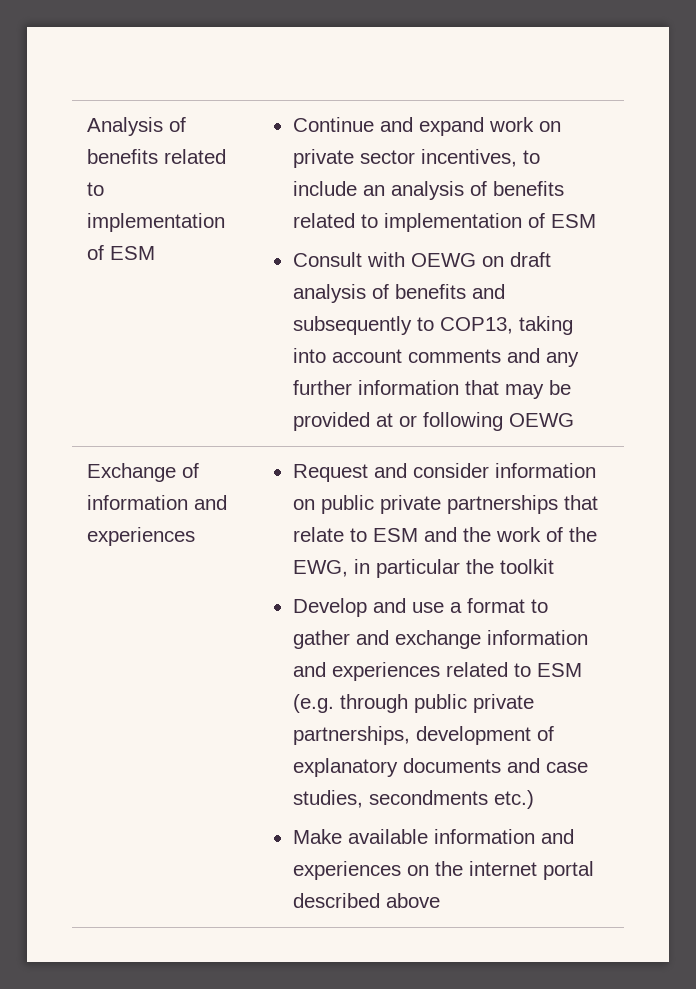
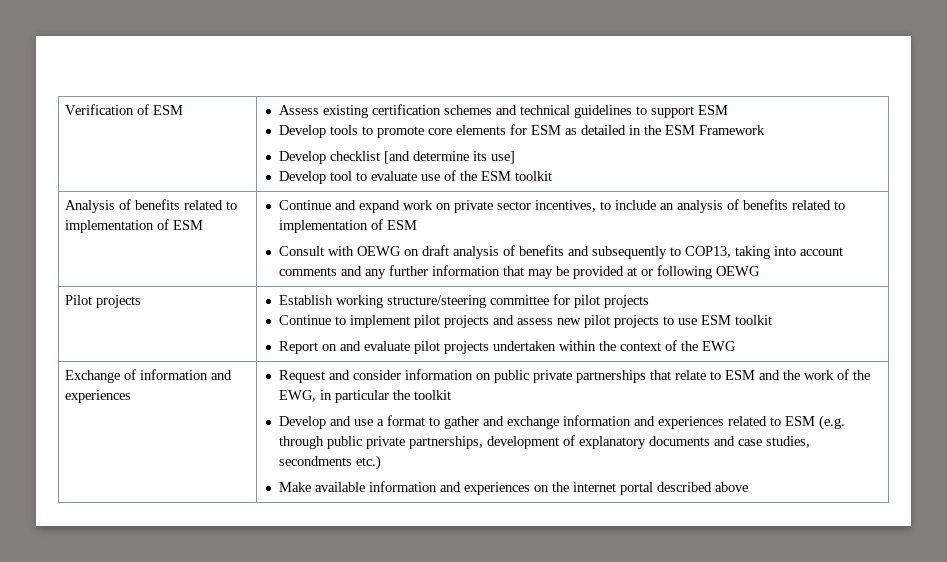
+ Verification of ESM | Assess existing certification schemes and technical guidelines to support ESM
+ Develop tools to promote core elements for ESM as detailed in the ESM Framework
+ Develop checklist [and determine its use]
+ Develop tool to evaluate use of the ESM toolkit
+ Pilot projects | Establish working structure/steering committee for pilot projects
+ Continue to implement pilot projects and assess new pilot projects to use ESM toolkit
+ Report on and evaluate pilot projects undertaken within the context of the EWG

